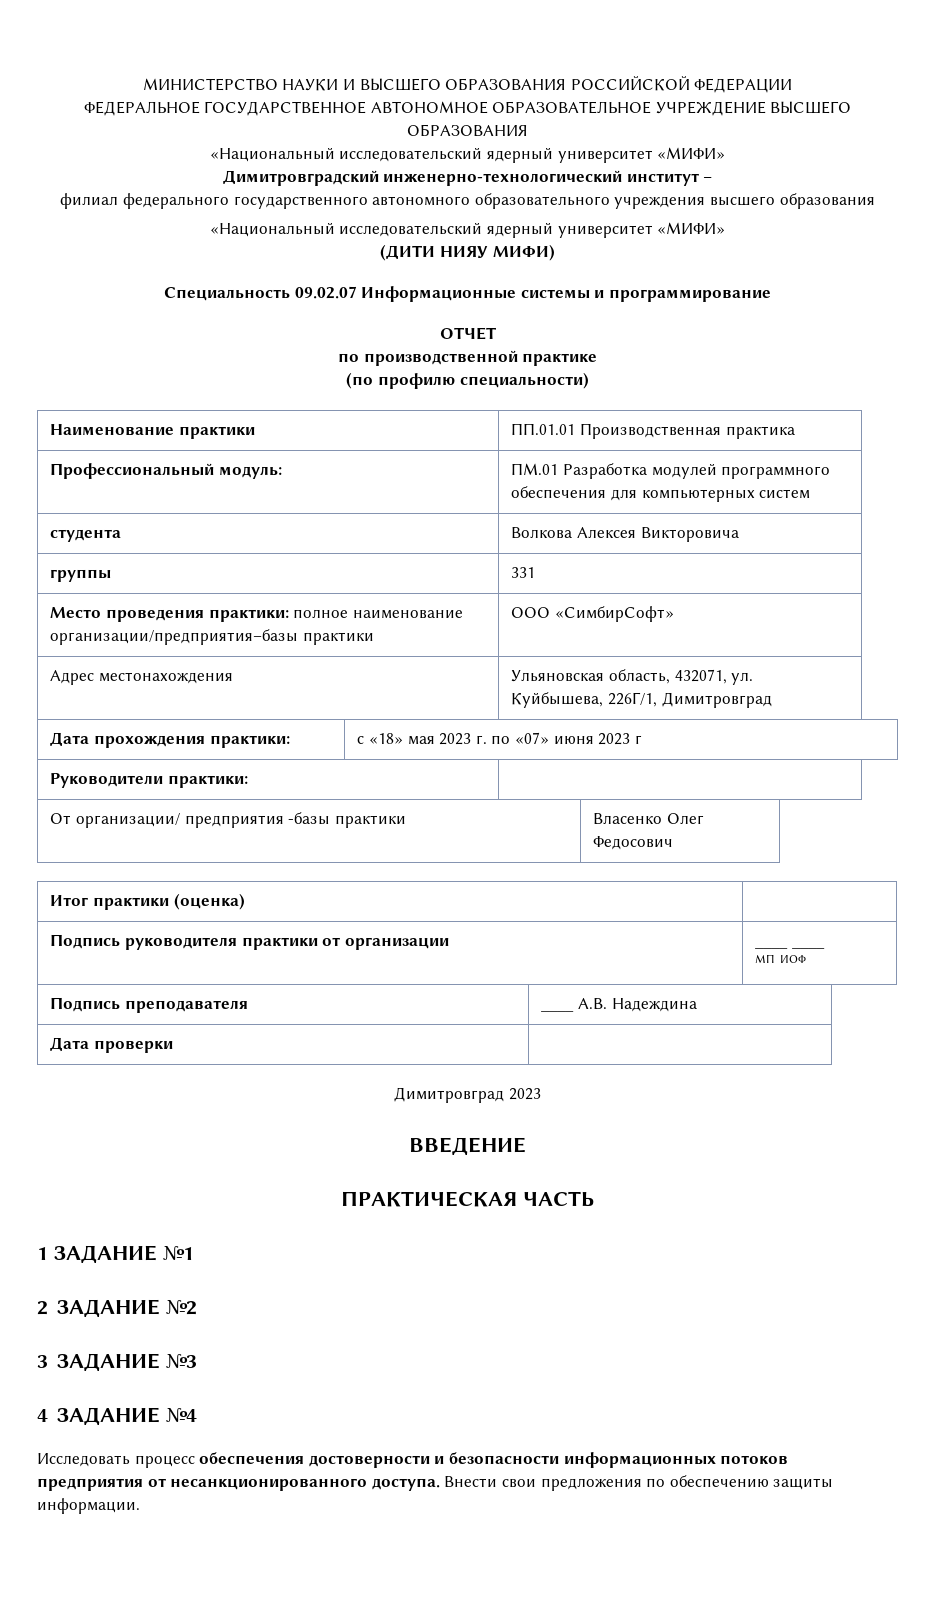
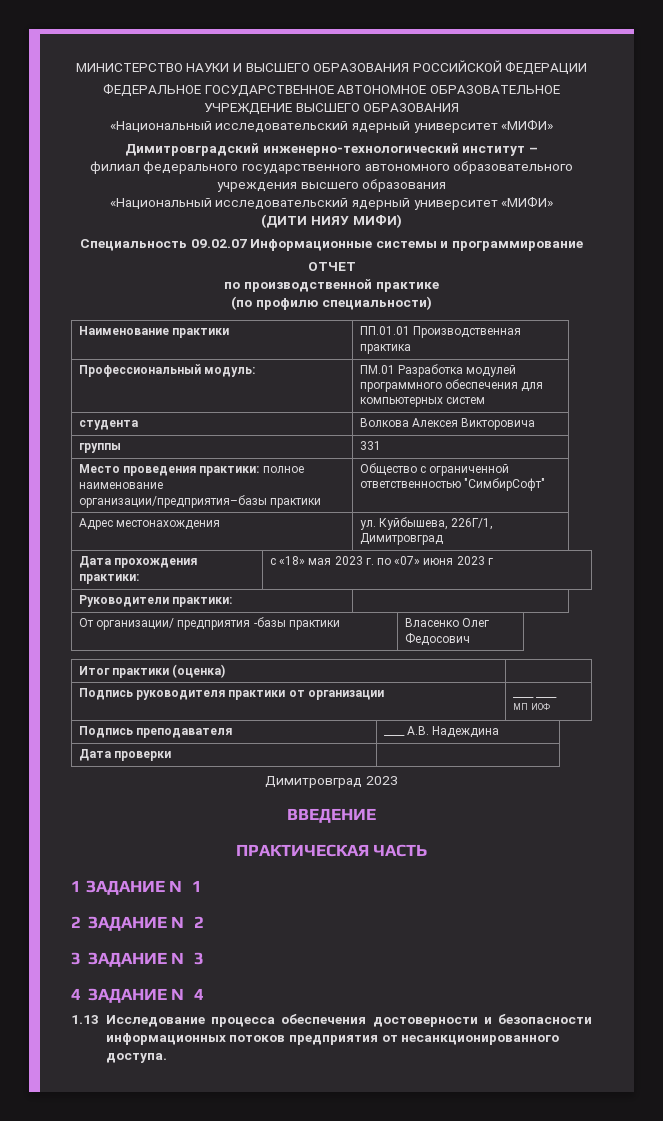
- Место проведения практики: полное наименование организации/предприятия–базы практики | ООО «СимбирСофт»
+ Место проведения практики: полное наименование организации/предприятия–базы практики | Общество с ограниченной ответственностью "СимбирСофт"
- Адрес местонахождения | Ульяновская область, 432071, ул. Куйбышева, 226Г/1, Димитровград
+ Адрес местонахождения | ул. Куйбышева, 226Г/1, Димитровград
- Исследовать процесс обеспечения достоверности и безопасности информационных потоков предприятия от несанкционированного доступа. Внести свои предложения по обеспечению защиты информации.
+ 1.13 Исследование процесса обеспечения достоверности и безопасности информационных потоков предприятия от несанкционированного доступа.

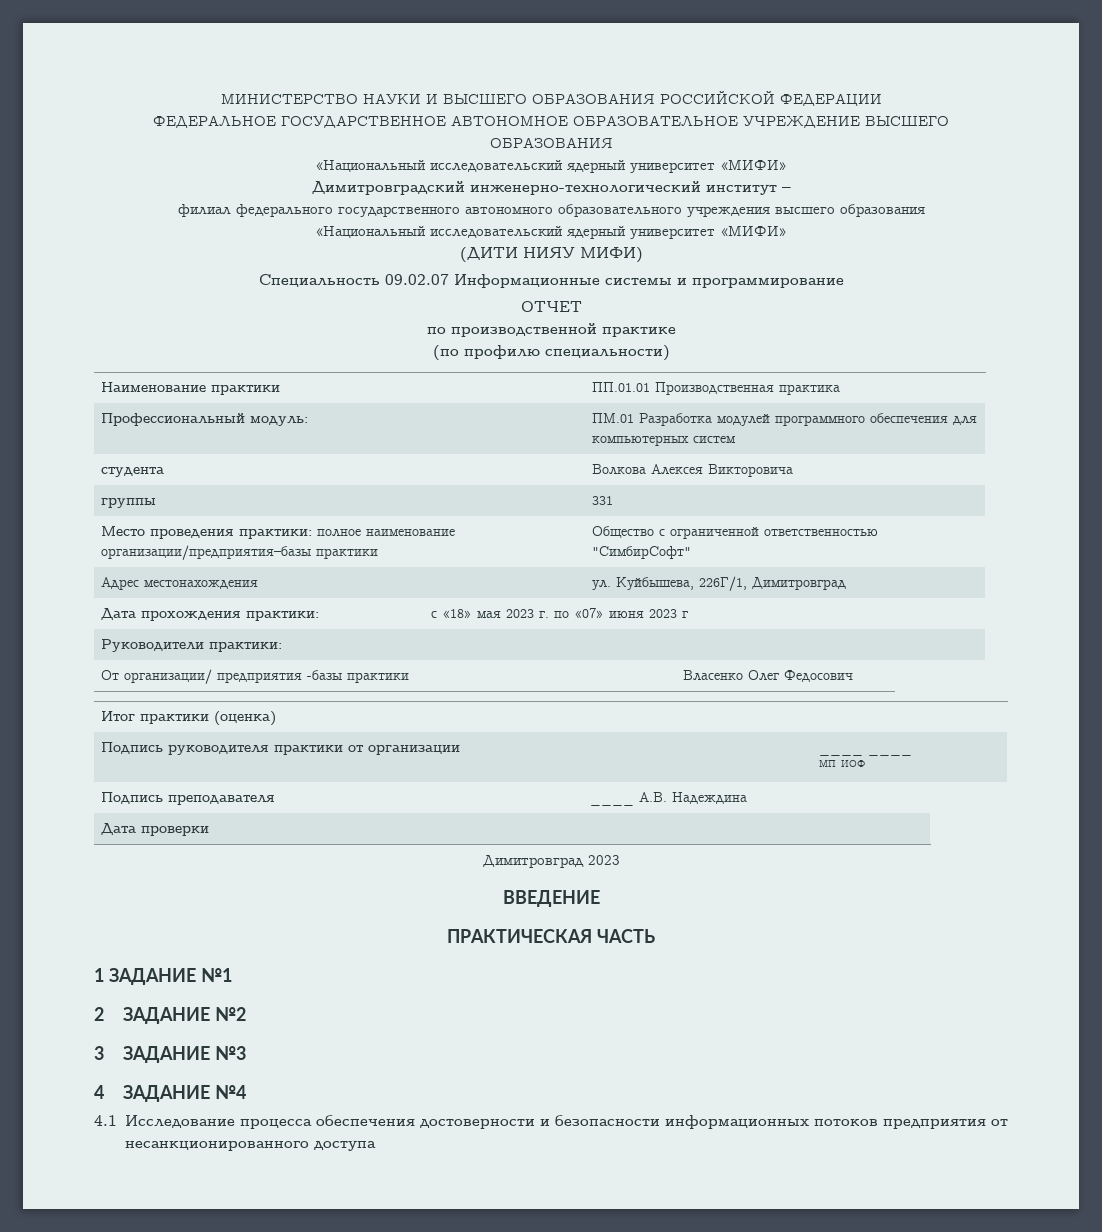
- 1.13 Исследование процесса обеспечения достоверности и безопасности информационных потоков предприятия от несанкционированного доступа.
+ 4.1 Исследование процесса обеспечения достоверности и безопасности информационных потоков предприятия от несанкционированного доступа

